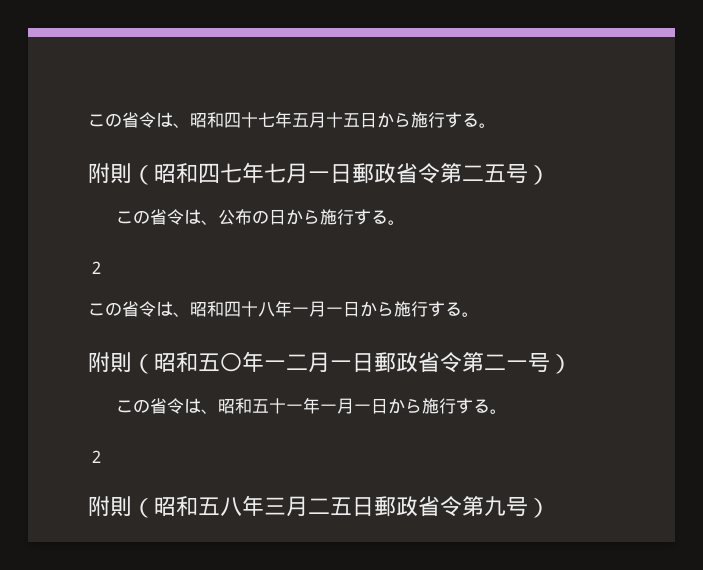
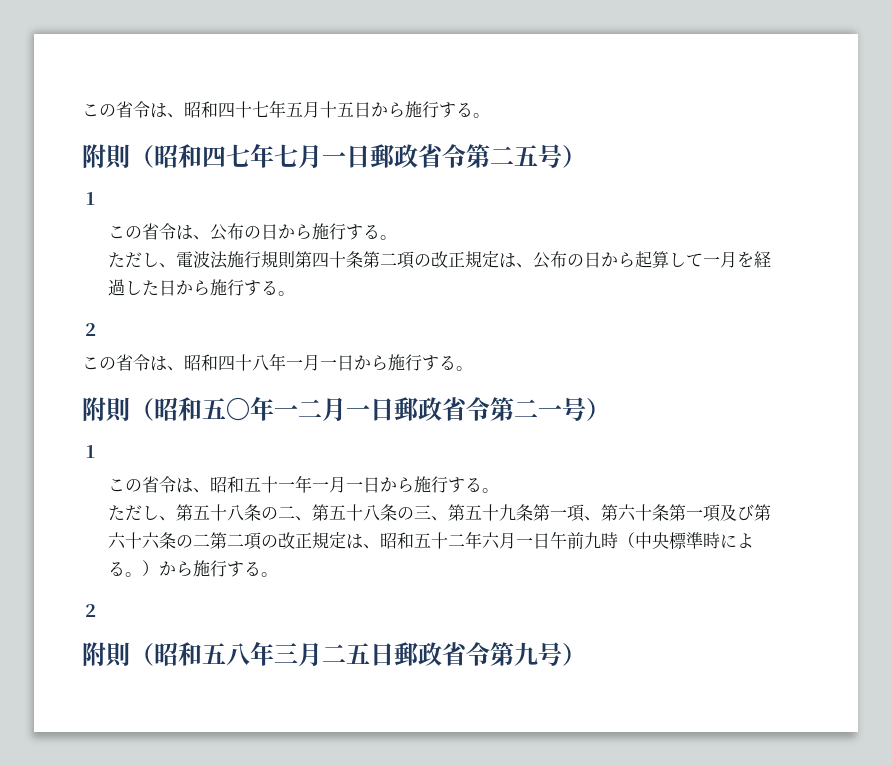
  附則（昭和四七年七月一日郵政省令第二五号）
+ １
+ ただし、電波法施行規則第四十条第二項の改正規定は、公布の日から起算して一月を経過した日から施行する。
  附則（昭和五〇年一二月一日郵政省令第二一号）
+ １
+ ただし、第五十八条の二、第五十八条の三、第五十九条第一項、第六十条第一項及び第六十六条の二第二項の改正規定は、昭和五十二年六月一日午前九時（中央標準時による。）から施行する。

